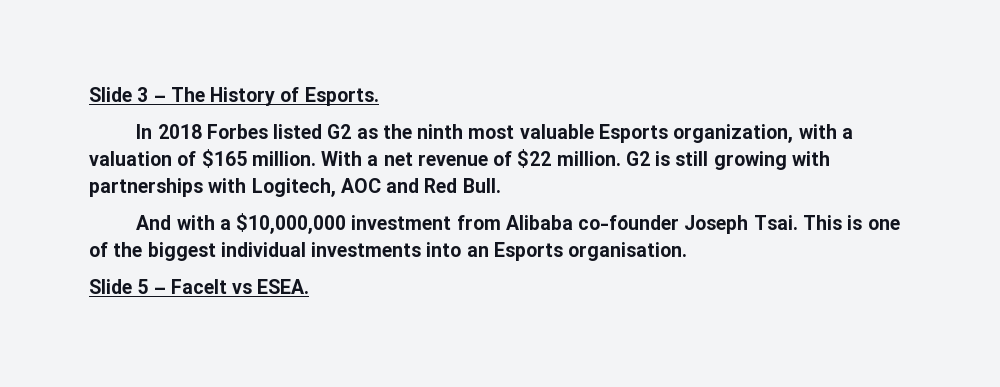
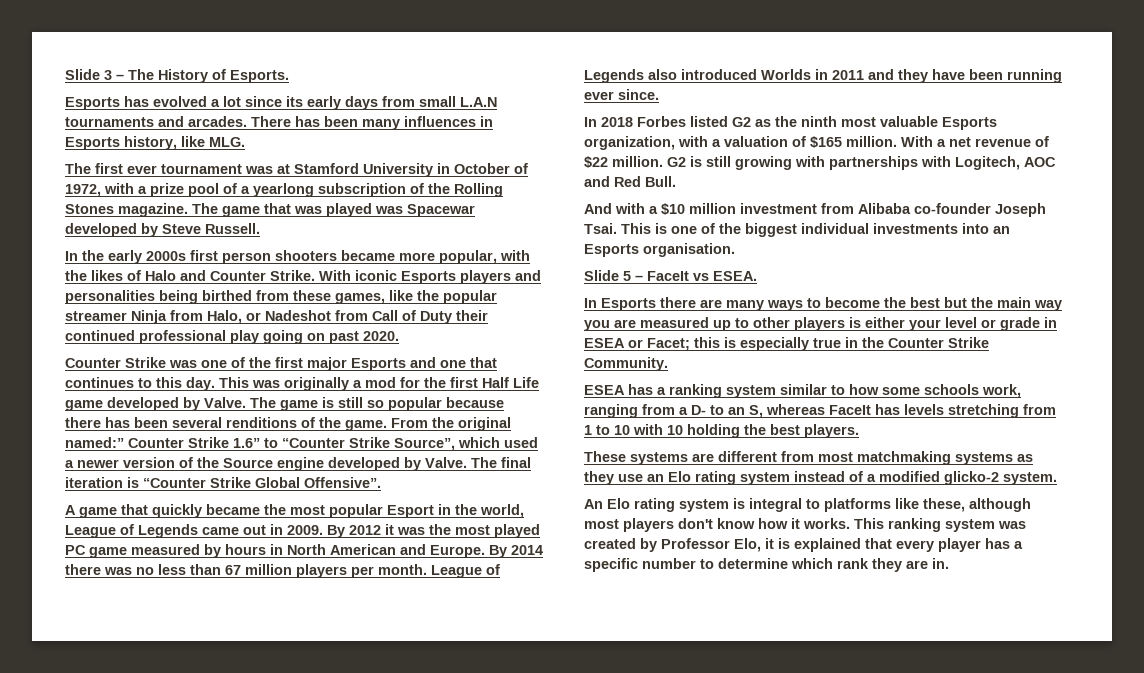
+ Esports has evolved a lot since its early days from small L.A.N tournaments and arcades. There has been many influences in Esports history, like MLG.
+ The first ever tournament was at Stamford University in October of 1972, with a prize pool of a yearlong subscription of the Rolling Stones magazine. The game that was played was Spacewar developed by Steve Russell.
+ In the early 2000s first person shooters became more popular, with the likes of Halo and Counter Strike. With iconic Esports players and personalities being birthed from these games, like the popular streamer Ninja from Halo, or Nadeshot from Call of Duty their continued professional play going on past 2020.
+ Counter Strike was one of the first major Esports and one that continues to this day. This was originally a mod for the first Half Life game developed by Valve. The game is still so popular because there has been several renditions of the game. From the original named:” Counter Strike 1.6” to “Counter Strike Source”, which used a newer version of the Source engine developed by Valve. The final iteration is “Counter Strike Global Offensive”.
+ A game that quickly became the most popular Esport in the world, League of Legends came out in 2009. By 2012 it was the most played PC game measured by hours in North American and Europe. By 2014 there was no less than 67 million players per month. League of Legends also introduced Worlds in 2011 and they have been running ever since.
- And with a $10,000,000 investment from Alibaba co-founder Joseph Tsai.
+ And with a $10 million investment from Alibaba co-founder Joseph Tsai.
+ In Esports there are many ways to become the best but the main way you are measured up to other players is either your level or grade in ESEA or Facet; this is especially true in the Counter Strike Community.
+ ESEA has a ranking system similar to how some schools work, ranging from a D- to an S, whereas FaceIt has levels stretching from 1 to 10 with 10 holding the best players.
+ These systems are different from most matchmaking systems as they use an Elo rating system instead of a modified glicko-2 system.
+ An Elo rating system is integral to platforms like these, although most players don't know how it works. This ranking system was created by Professor Elo, it is explained that every player has a specific number to determine which rank they are in.

